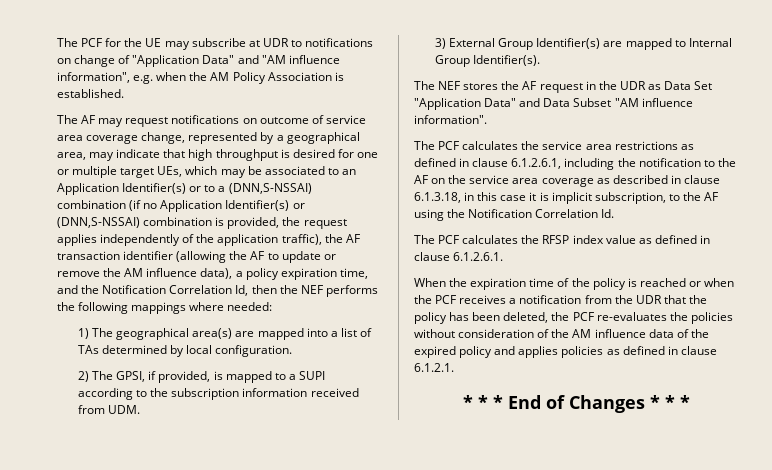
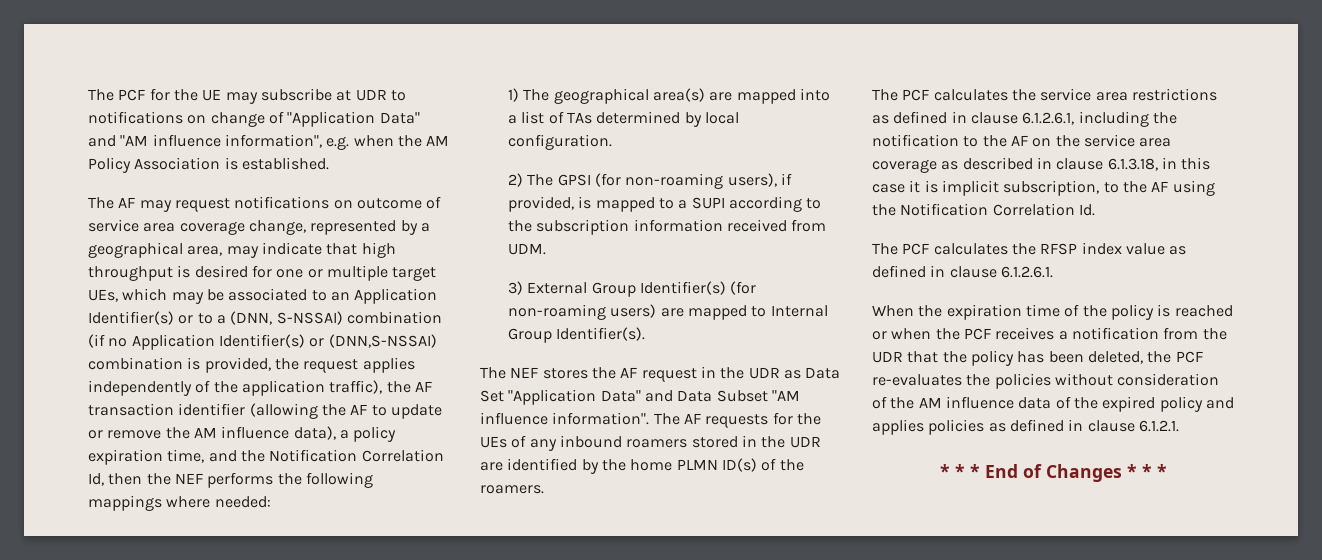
- The AF may request notifications on outcome of service area coverage change, represented by a geographical area, may indicate that high throughput is desired for one or multiple target UEs, which may be associated to an Application Identifier(s) or to a (DNN,S-NSSAI) combination (if no Application Identifier(s) or (DNN,S-NSSAI) combination is provided, the request applies independently of the application traffic), the AF transaction identifier (allowing the AF to update or remove the AM influence data), a policy expiration time, and the Notification Correlation Id, then the NEF performs the following mappings where needed:
+ The AF may request notifications on outcome of service area coverage change, represented by a geographical area, may indicate that high throughput is desired for one or multiple target UEs, which may be associated to an Application Identifier(s) or to a (DNN, S-NSSAI) combination (if no Application Identifier(s) or (DNN,S-NSSAI) combination is provided, the request applies independently of the application traffic), the AF transaction identifier (allowing the AF to update or remove the AM influence data), a policy expiration time, and the Notification Correlation Id, then the NEF performs the following mappings where needed:
- 2) The GPSI, if provided, is mapped to a SUPI according to the subscription information received from UDM.
+ 2) The GPSI (for non-roaming users), if provided, is mapped to a SUPI according to the subscription information received from UDM.
- 3) External Group Identifier(s) are mapped to Internal Group Identifier(s).
+ 3) External Group Identifier(s) (for non-roaming users) are mapped to Internal Group Identifier(s).
+ The AF requests for the UEs of any inbound roamers stored in the UDR are identified by the home PLMN ID(s) of the roamers.

